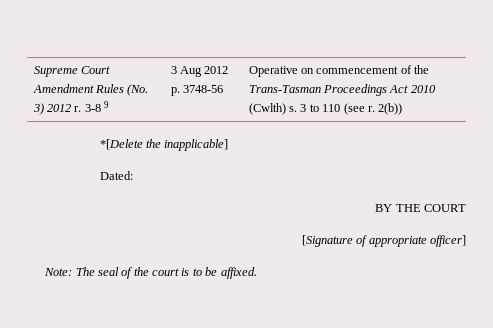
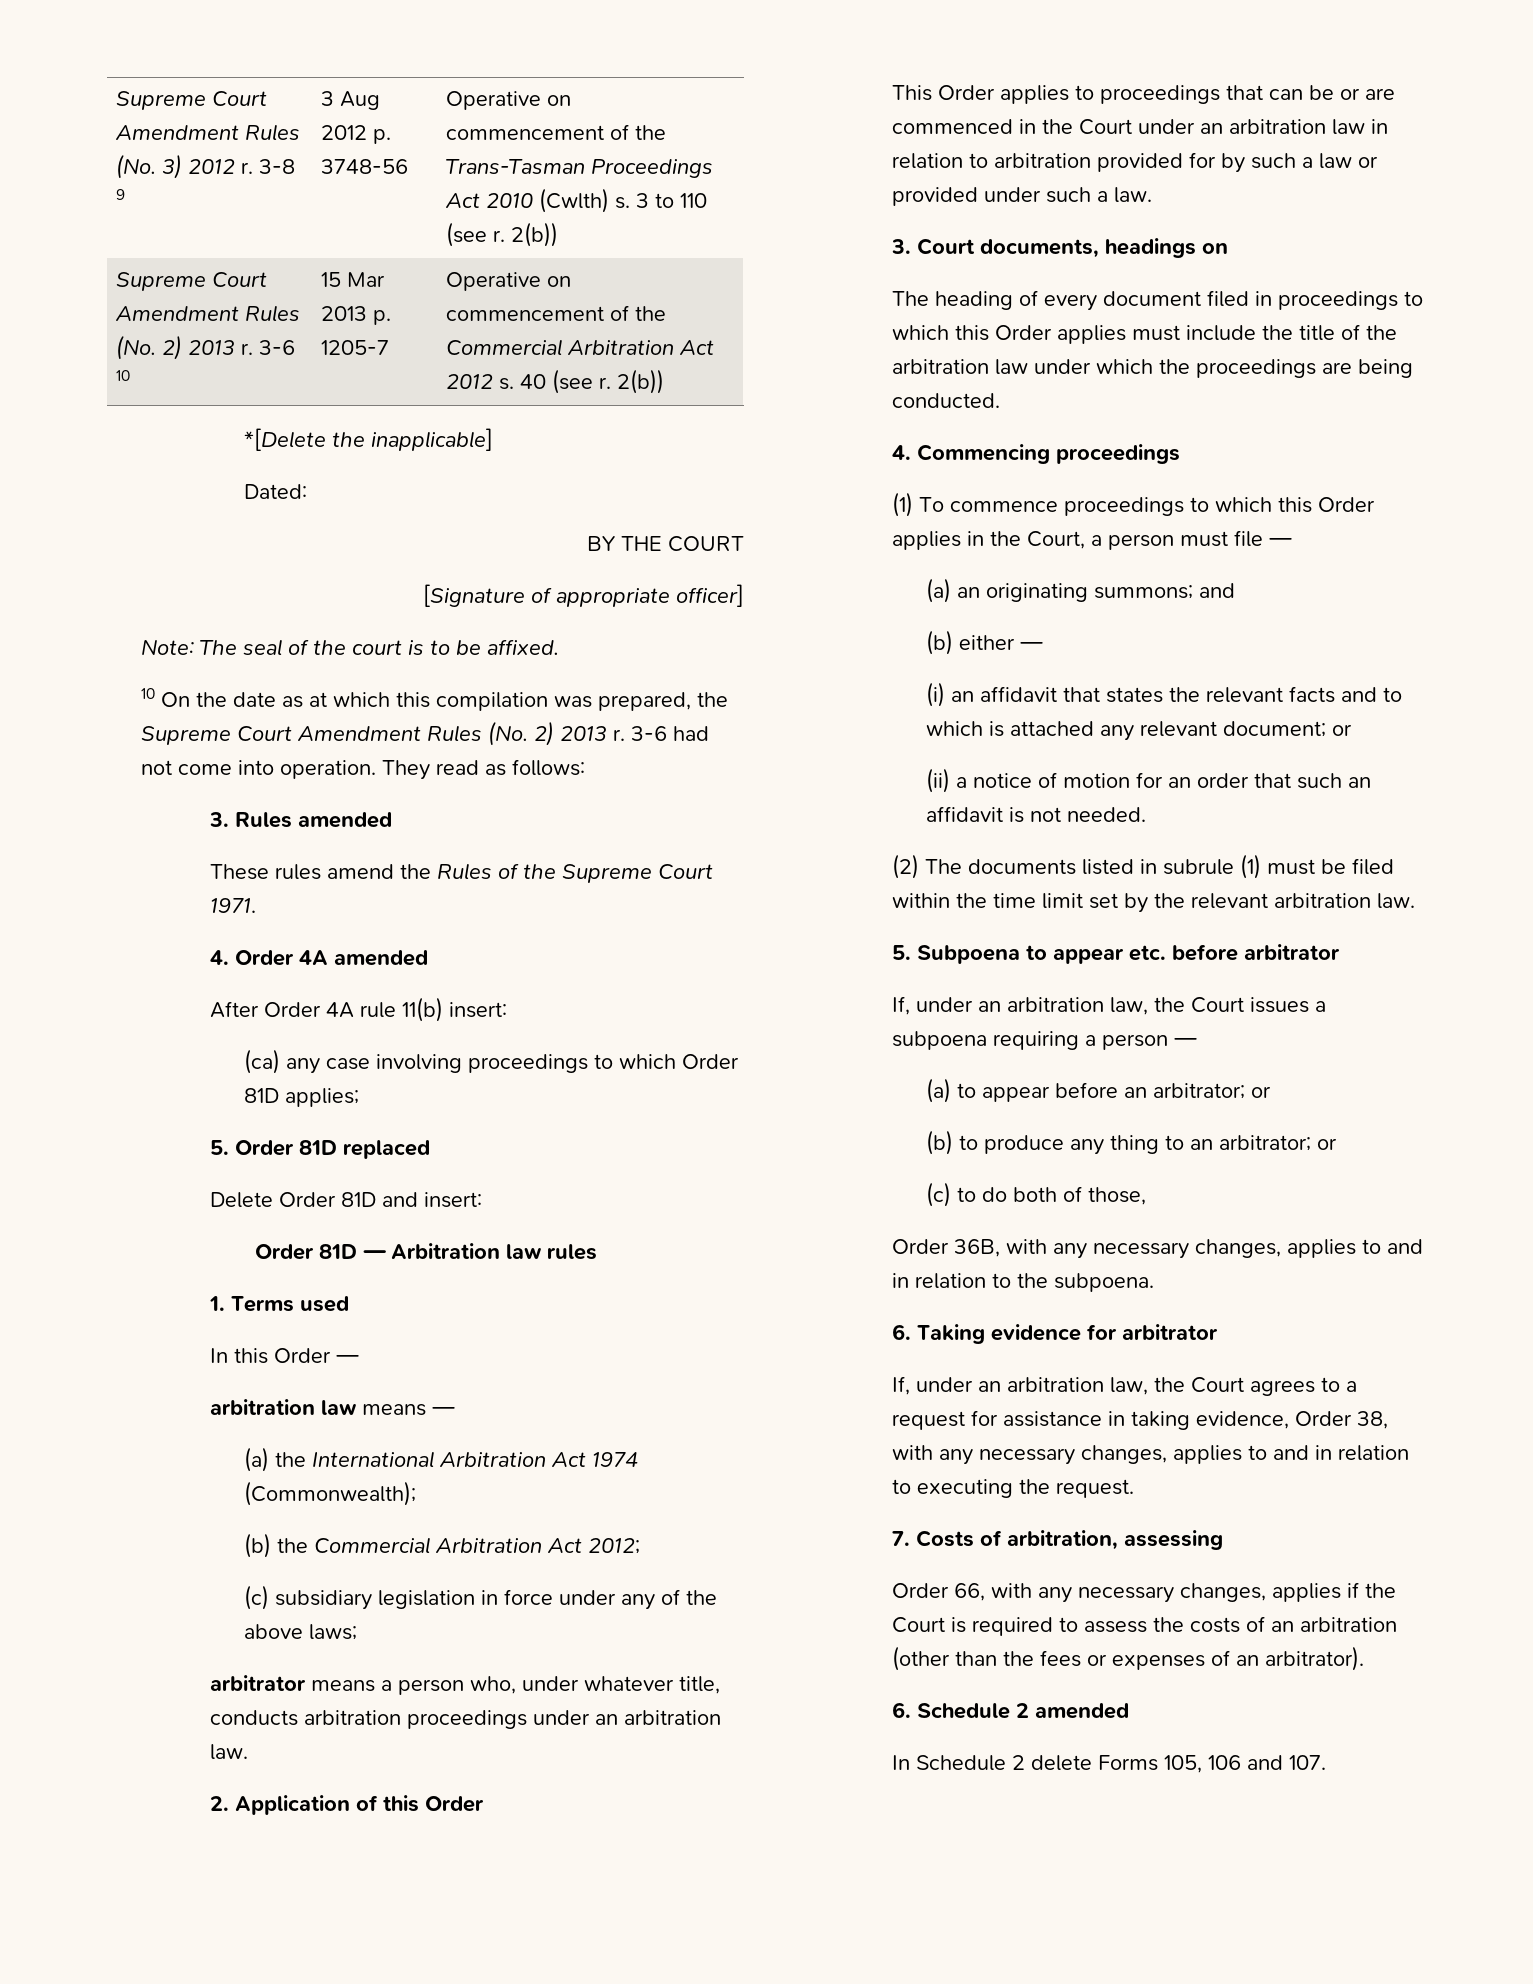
+ Supreme Court Amendment Rules (No. 2) 2013 r. 3-6 10 | 15 Mar 2013 p. 1205-7 | Operative on commencement of the Commercial Arbitration Act 2012 s. 40 (see r. 2(b))
+ 10 On the date as at which this compilation was prepared, the Supreme Court Amendment Rules (No. 2) 2013 r. 3-6 had not come into operation. They read as follows:
+ 3. Rules amended
+ These rules amend the Rules of the Supreme Court 1971.
+ 4. Order 4A amended
+ After Order 4A rule 11(b) insert:
+ (ca) any case involving proceedings to which Order 81D applies;
+ 5. Order 81D replaced
+ Delete Order 81D and insert:
+ Order 81D — Arbitration law rules
+ 1. Terms used
+ In this Order —
+ arbitration law means —
+ (a) the International Arbitration Act 1974 (Commonwealth);
+ (b) the Commercial Arbitration Act 2012;
+ (c) subsidiary legislation in force under any of the above laws;
+ arbitrator means a person who, under whatever title, conducts arbitration proceedings under an arbitration law.
+ 2. Application of this Order
+ This Order applies to proceedings that can be or are commenced in the Court under an arbitration law in relation to arbitration provided for by such a law or provided under such a law.
+ 3. Court documents, headings on
+ The heading of every document filed in proceedings to which this Order applies must include the title of the arbitration law under which the proceedings are being conducted.
+ 4. Commencing proceedings
+ (1) To commence proceedings to which this Order applies in the Court, a person must file —
+ (a) an originating summons; and
+ (b) either —
+ (i) an affidavit that states the relevant facts and to which is attached any relevant document; or
+ (ii) a notice of motion for an order that such an affidavit is not needed.
+ (2) The documents listed in subrule (1) must be filed within the time limit set by the relevant arbitration law.
+ 5. Subpoena to appear etc. before arbitrator
+ If, under an arbitration law, the Court issues a subpoena requiring a person —
+ (a) to appear before an arbitrator; or
+ (b) to produce any thing to an arbitrator; or
+ (c) to do both of those,
+ Order 36B, with any necessary changes, applies to and in relation to the subpoena.
+ 6. Taking evidence for arbitrator
+ If, under an arbitration law, the Court agrees to a request for assistance in taking evidence, Order 38, with any necessary changes, applies to and in relation to executing the request.
+ 7. Costs of arbitration, assessing
+ Order 66, with any necessary changes, applies if the Court is required to assess the costs of an arbitration (other than the fees or expenses of an arbitrator).
+ 6. Schedule 2 amended
+ In Schedule 2 delete Forms 105, 106 and 107.

